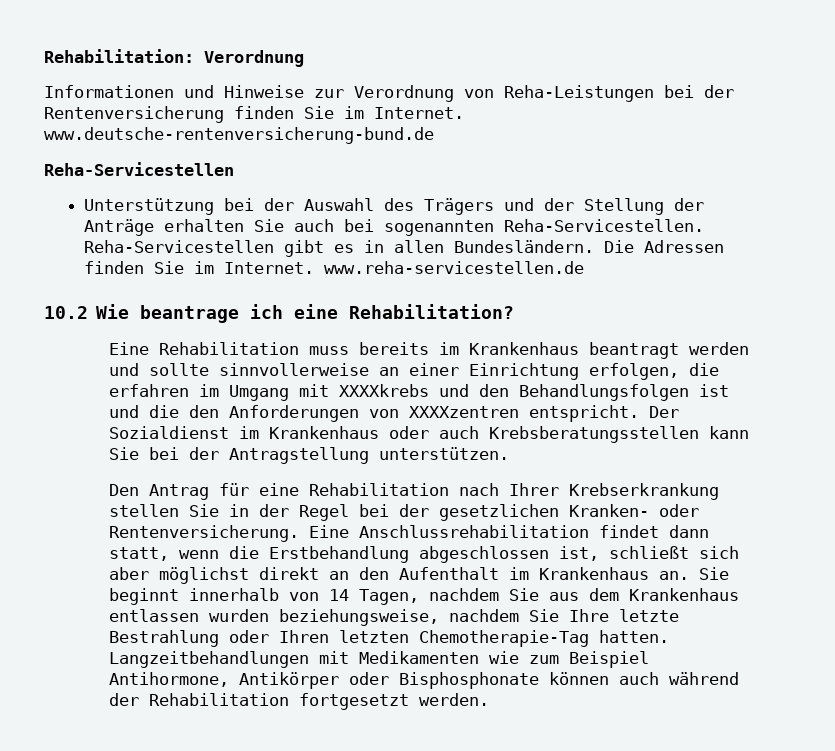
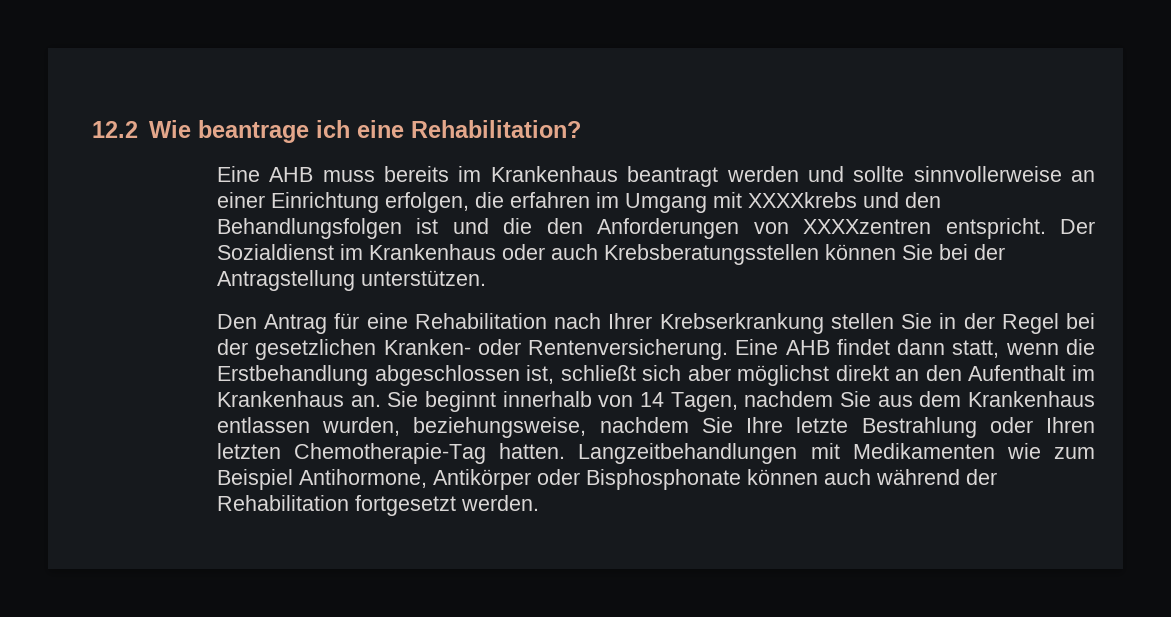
- Rehabilitation: Verordnung
- Informationen und Hinweise zur Verordnung von Reha-Leistungen bei der Rentenversicherung finden Sie im Internet. www.deutsche-rentenversicherung-bund.de
- Reha-Servicestellen
- Unterstützung bei der Auswahl des Trägers und der Stellung der Anträge erhalten Sie auch bei sogenannten Reha-Servicestellen. Reha-Servicestellen gibt es in allen Bundesländern. Die Adressen finden Sie im Internet. www.reha-servicestellen.de
- 10.2 Wie beantrage ich eine Rehabilitation?
+ 12.2 Wie beantrage ich eine Rehabilitation?
- Eine Rehabilitation muss bereits im Krankenhaus beantragt werden und sollte sinnvollerweise an einer Einrichtung erfolgen, die erfahren im Umgang mit XXXXkrebs und den Behandlungsfolgen ist und die den Anforderungen von XXXXzentren entspricht.
+ Eine AHB muss bereits im Krankenhaus beantragt werden und sollte sinnvollerweise an einer Einrichtung erfolgen, die erfahren im Umgang mit XXXXkrebs und den Behandlungsfolgen ist und die den Anforderungen von XXXXzentren entspricht.
- Der Sozialdienst im Krankenhaus oder auch Krebsberatungsstellen kann Sie bei der Antragstellung unterstützen.
+ Der Sozialdienst im Krankenhaus oder auch Krebsberatungsstellen können Sie bei der Antragstellung unterstützen.
- Eine Anschlussrehabilitation findet dann statt, wenn die Erstbehandlung abgeschlossen ist, schließt sich aber möglichst direkt an den Aufenthalt im Krankenhaus an.
+ Eine AHB findet dann statt, wenn die Erstbehandlung abgeschlossen ist, schließt sich aber möglichst direkt an den Aufenthalt im Krankenhaus an.
- Sie beginnt innerhalb von 14 Tagen, nachdem Sie aus dem Krankenhaus entlassen wurden beziehungsweise, nachdem Sie Ihre letzte Bestrahlung oder Ihren letzten Chemotherapie-Tag hatten.
+ Sie beginnt innerhalb von 14 Tagen, nachdem Sie aus dem Krankenhaus entlassen wurden, beziehungsweise, nachdem Sie Ihre letzte Bestrahlung oder Ihren letzten Chemotherapie-Tag hatten.

